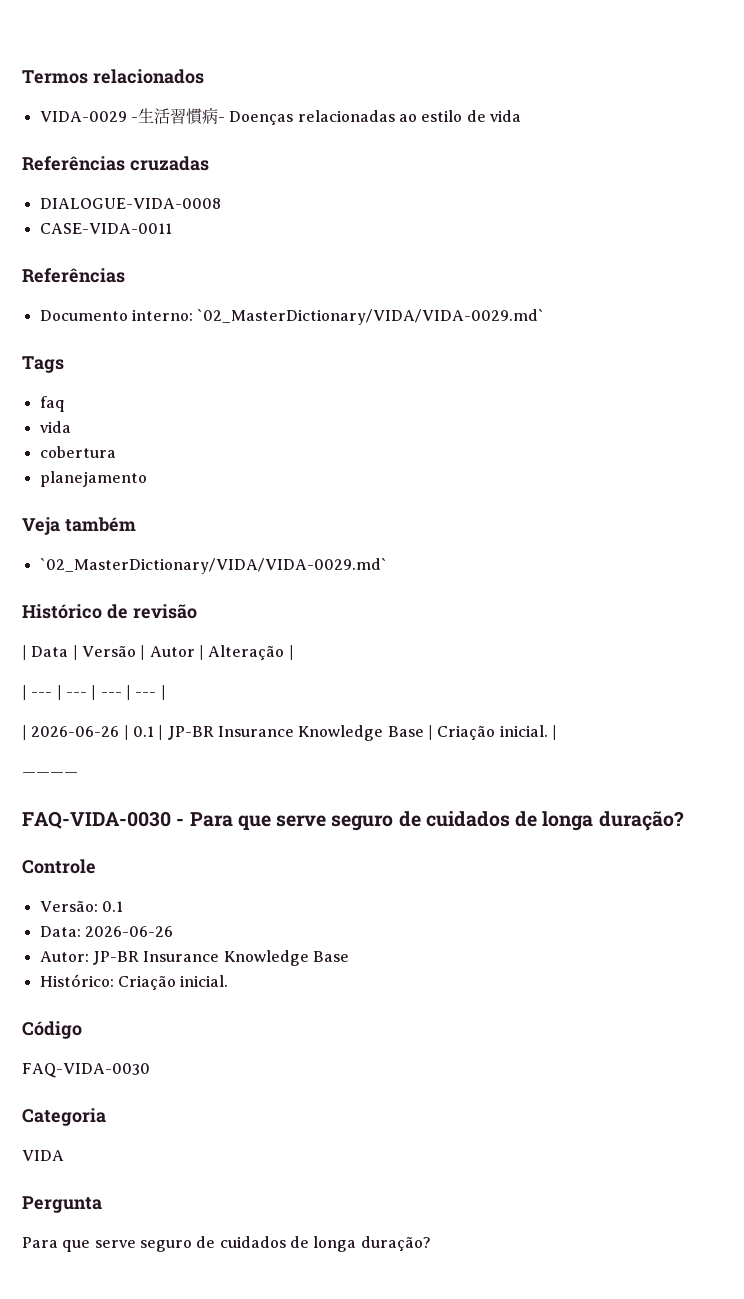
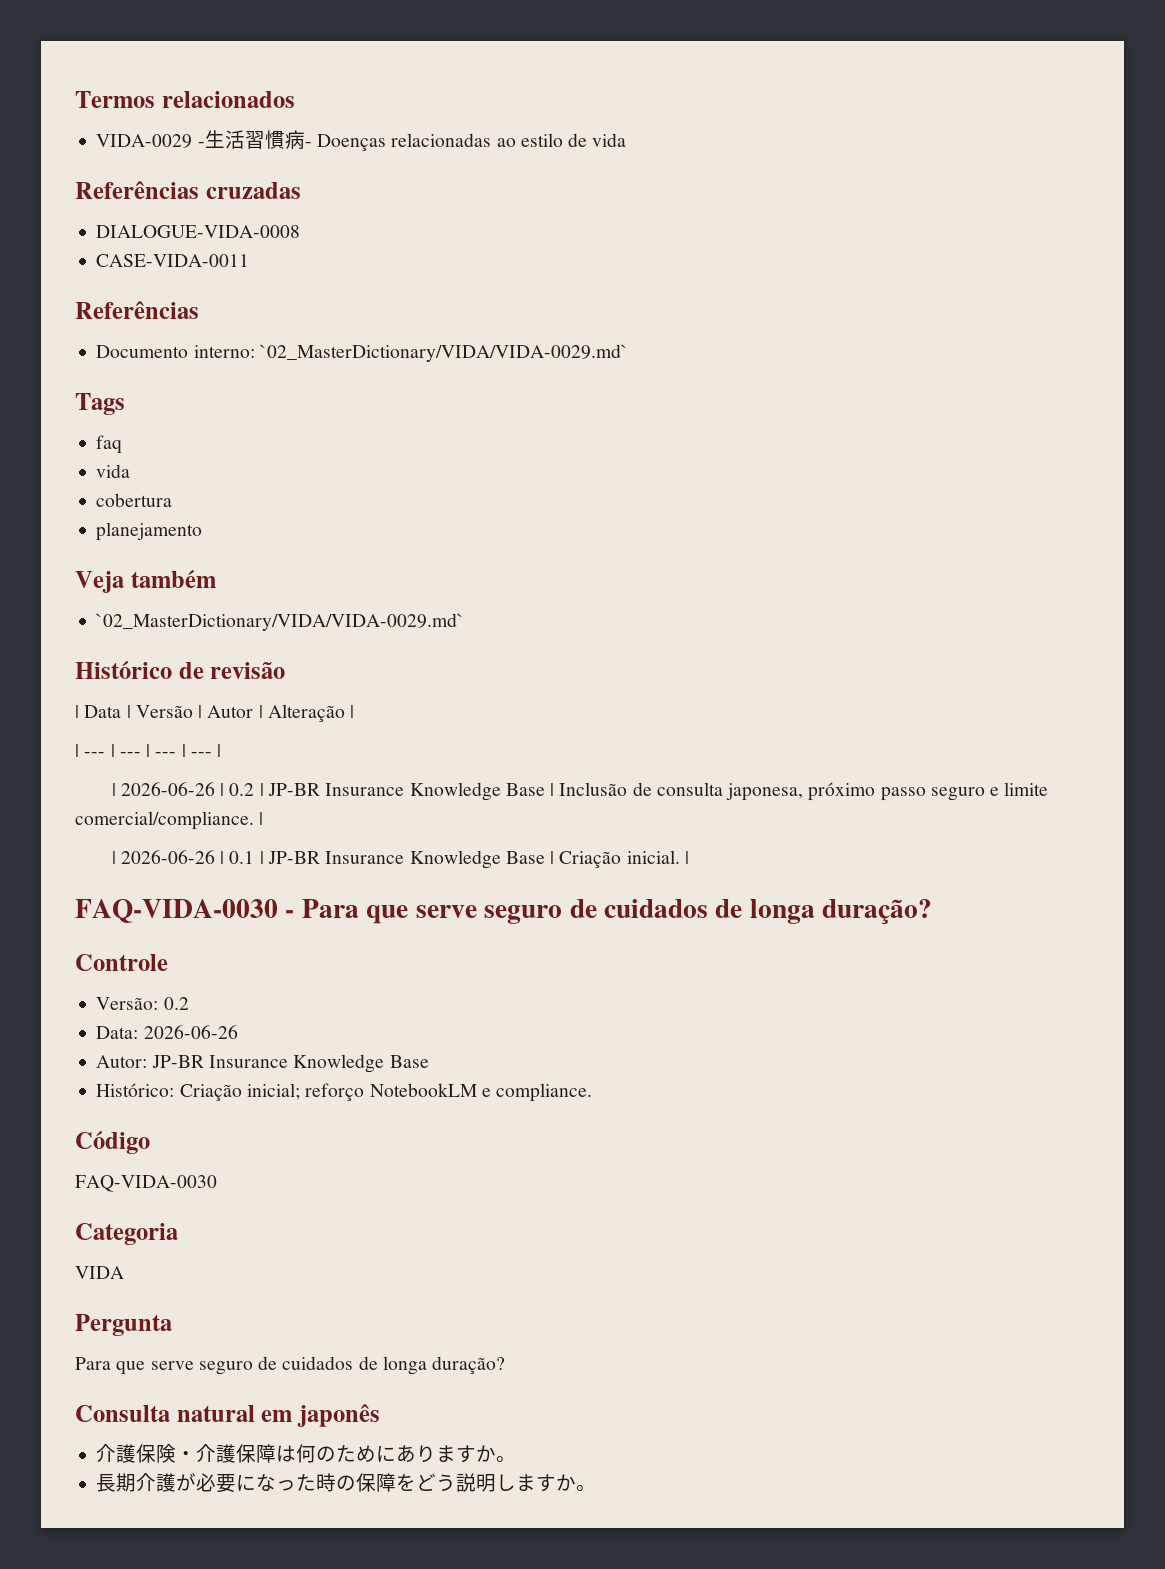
+ | 2026-06-26 | 0.2 | JP-BR Insurance Knowledge Base | Inclusão de consulta japonesa, próximo passo seguro e limite comercial/compliance. |
- ————
- Versão: 0.1
+ Versão: 0.2
- Histórico: Criação inicial.
+ Histórico: Criação inicial; reforço NotebookLM e compliance.
+ Consulta natural em japonês
+ 介護保険・介護保障は何のためにありますか。
+ 長期介護が必要になった時の保障をどう説明しますか。

